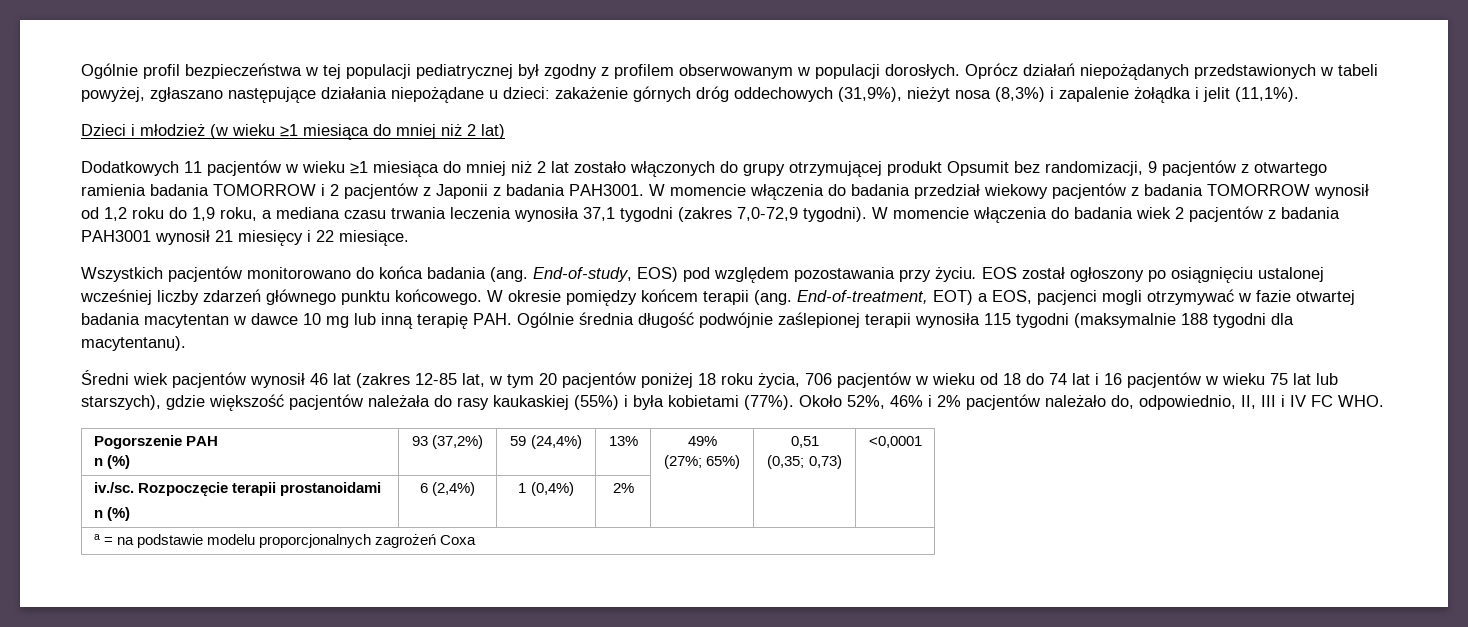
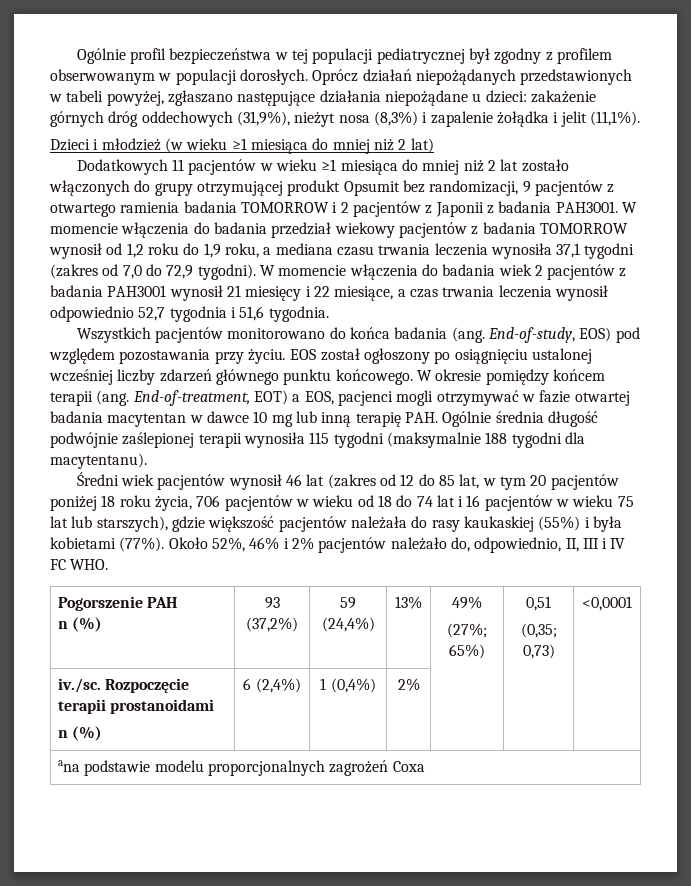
- W momencie włączenia do badania przedział wiekowy pacjentów z badania TOMORROW wynosił od 1,2 roku do 1,9 roku, a mediana czasu trwania leczenia wynosiła 37,1 tygodni (zakres 7,0-72,9 tygodni).
+ W momencie włączenia do badania przedział wiekowy pacjentów z badania TOMORROW wynosił od 1,2 roku do 1,9 roku, a mediana czasu trwania leczenia wynosiła 37,1 tygodni (zakres od 7,0 do 72,9 tygodni).
- W momencie włączenia do badania wiek 2 pacjentów z badania PAH3001 wynosił 21 miesięcy i 22 miesiące.
+ W momencie włączenia do badania wiek 2 pacjentów z badania PAH3001 wynosił 21 miesięcy i 22 miesiące, a czas trwania leczenia wynosił odpowiednio 52,7 tygodnia i 51,6 tygodnia.
- Średni wiek pacjentów wynosił 46 lat (zakres 12-85 lat, w tym 20 pacjentów poniżej 18 roku życia, 706 pacjentów w wieku od 18 do 74 lat i 16 pacjentów w wieku 75 lat lub starszych), gdzie większość pacjentów należała do rasy kaukaskiej (55%) i była kobietami (77%).
+ Średni wiek pacjentów wynosił 46 lat (zakres od 12 do 85 lat, w tym 20 pacjentów poniżej 18 roku życia, 706 pacjentów w wieku od 18 do 74 lat i 16 pacjentów w wieku 75 lat lub starszych), gdzie większość pacjentów należała do rasy kaukaskiej (55%) i była kobietami (77%).
- a = na podstawie modelu proporcjonalnych zagrożeń Coxa
+ ana podstawie modelu proporcjonalnych zagrożeń Coxa

